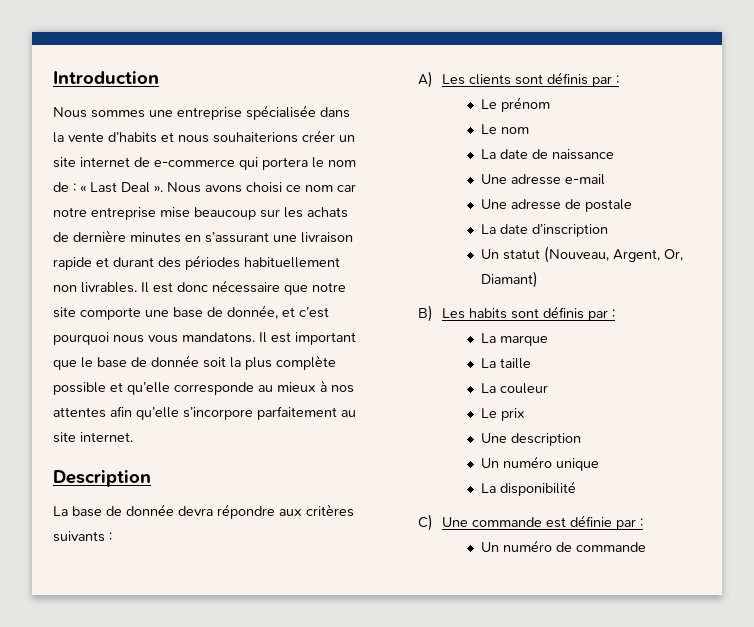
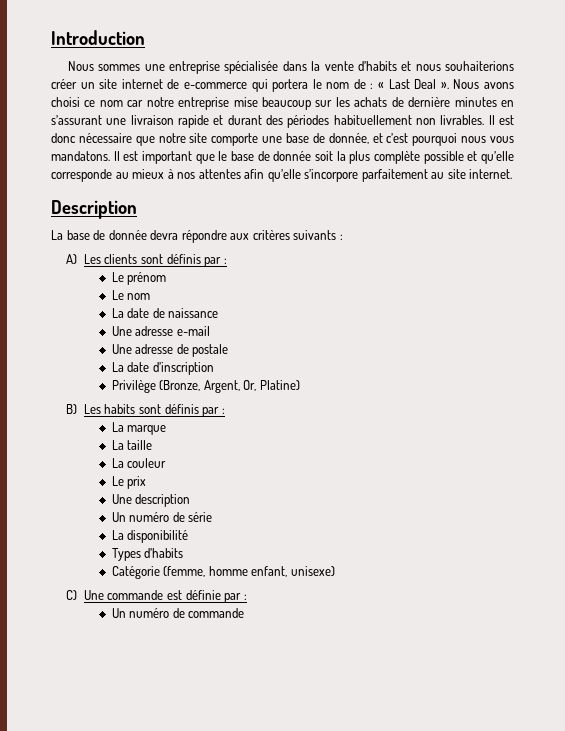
- Un statut (Nouveau, Argent, Or, Diamant)
+ Privilège (Bronze, Argent, Or, Platine)
- Un numéro unique
+ Un numéro de série
+ Types d’habits
+ Catégorie (femme, homme enfant, unisexe)

